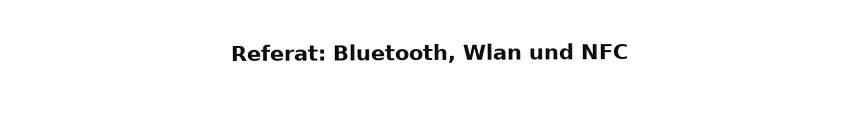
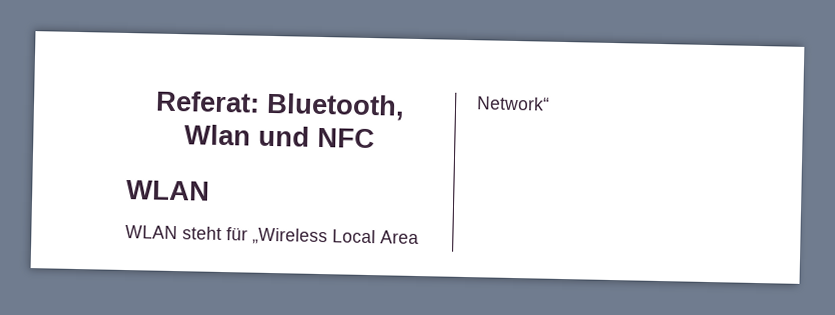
  Referat: Bluetooth, Wlan und NFC
+ WLAN
+ WLAN steht für „Wireless Local Area Network“

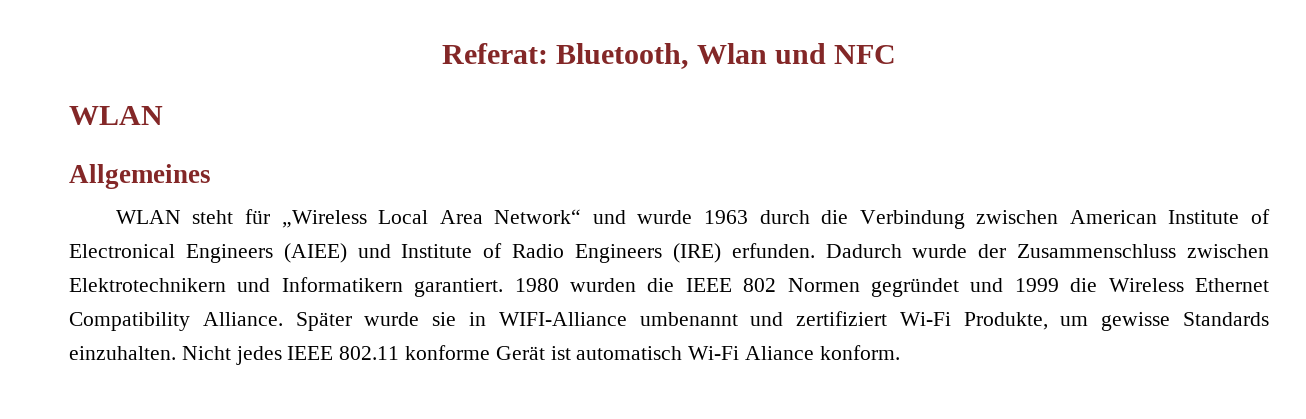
+ Allgemeines
- WLAN steht für „Wireless Local Area Network“
+ WLAN steht für „Wireless Local Area Network“ und wurde 1963 durch die Verbindung zwischen American Institute of Electronical Engineers (AIEE) und Institute of Radio Engineers (IRE) erfunden. Dadurch wurde der Zusammenschluss zwischen Elektrotechnikern und Informatikern garantiert. 1980 wurden die IEEE 802 Normen gegründet und 1999 die Wireless Ethernet Compatibility Alliance. Später wurde sie in WIFI-Alliance umbenannt und zertifiziert Wi-Fi Produkte, um gewisse Standards einzuhalten. Nicht jedes IEEE 802.11 konforme Gerät ist automatisch Wi-Fi Aliance konform.

